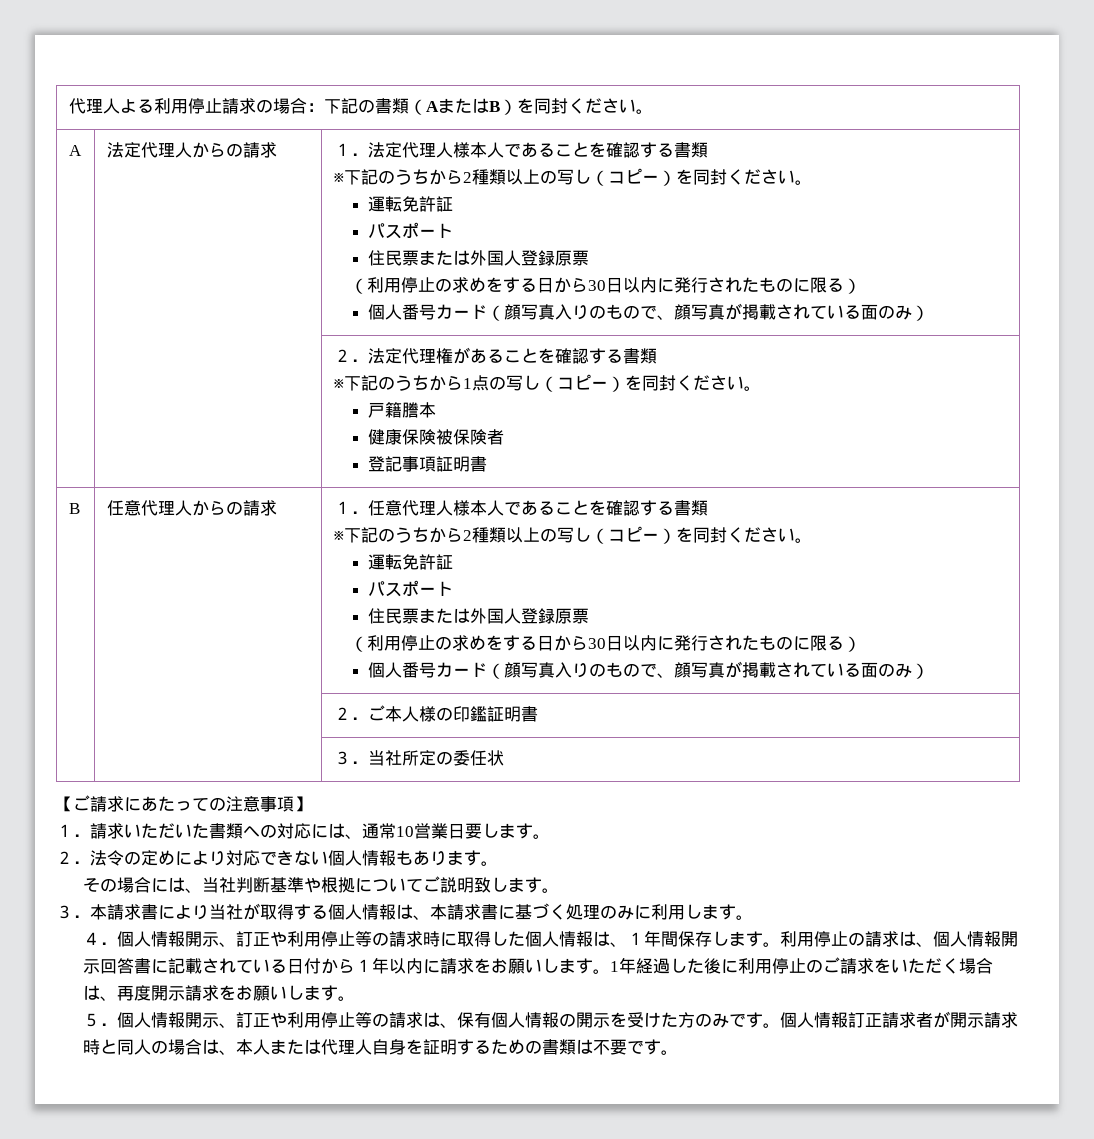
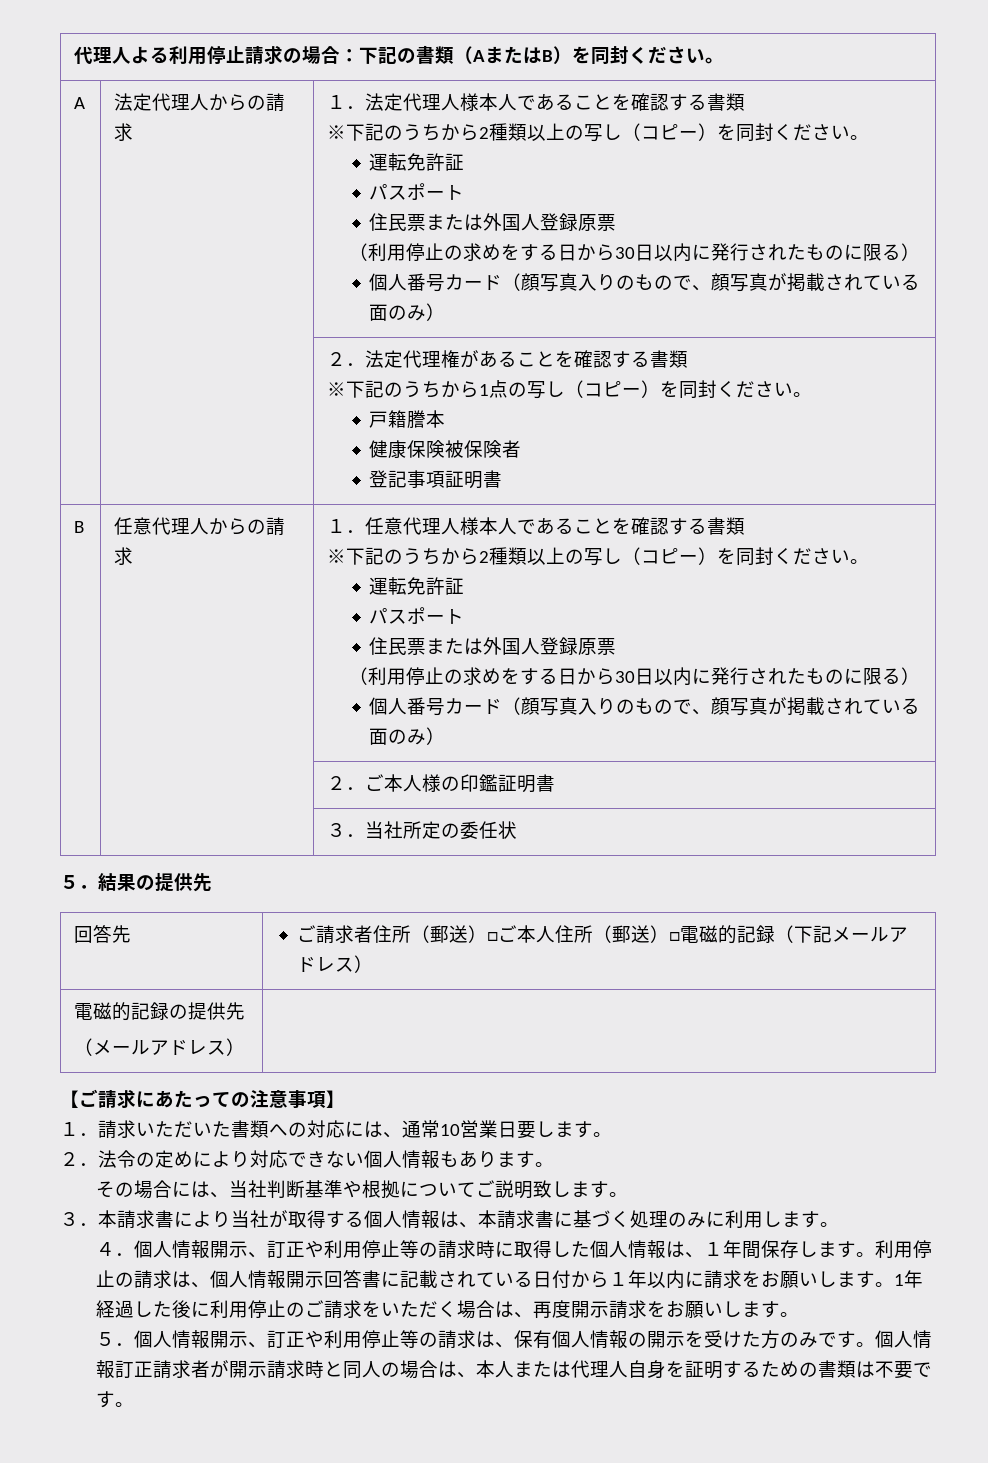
+ ５．結果の提供先
+ 回答先 | ご請求者住所（郵送）□ご本人住所（郵送）□電磁的記録（下記メールアドレス）
+ 電磁的記録の提供先
+ （メールアドレス） |

